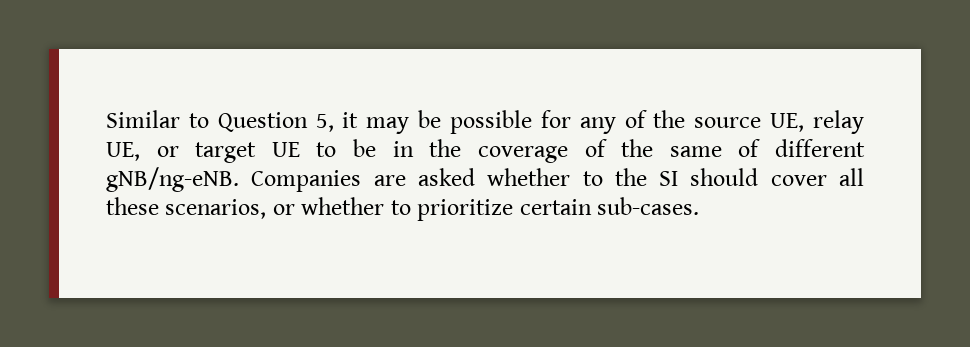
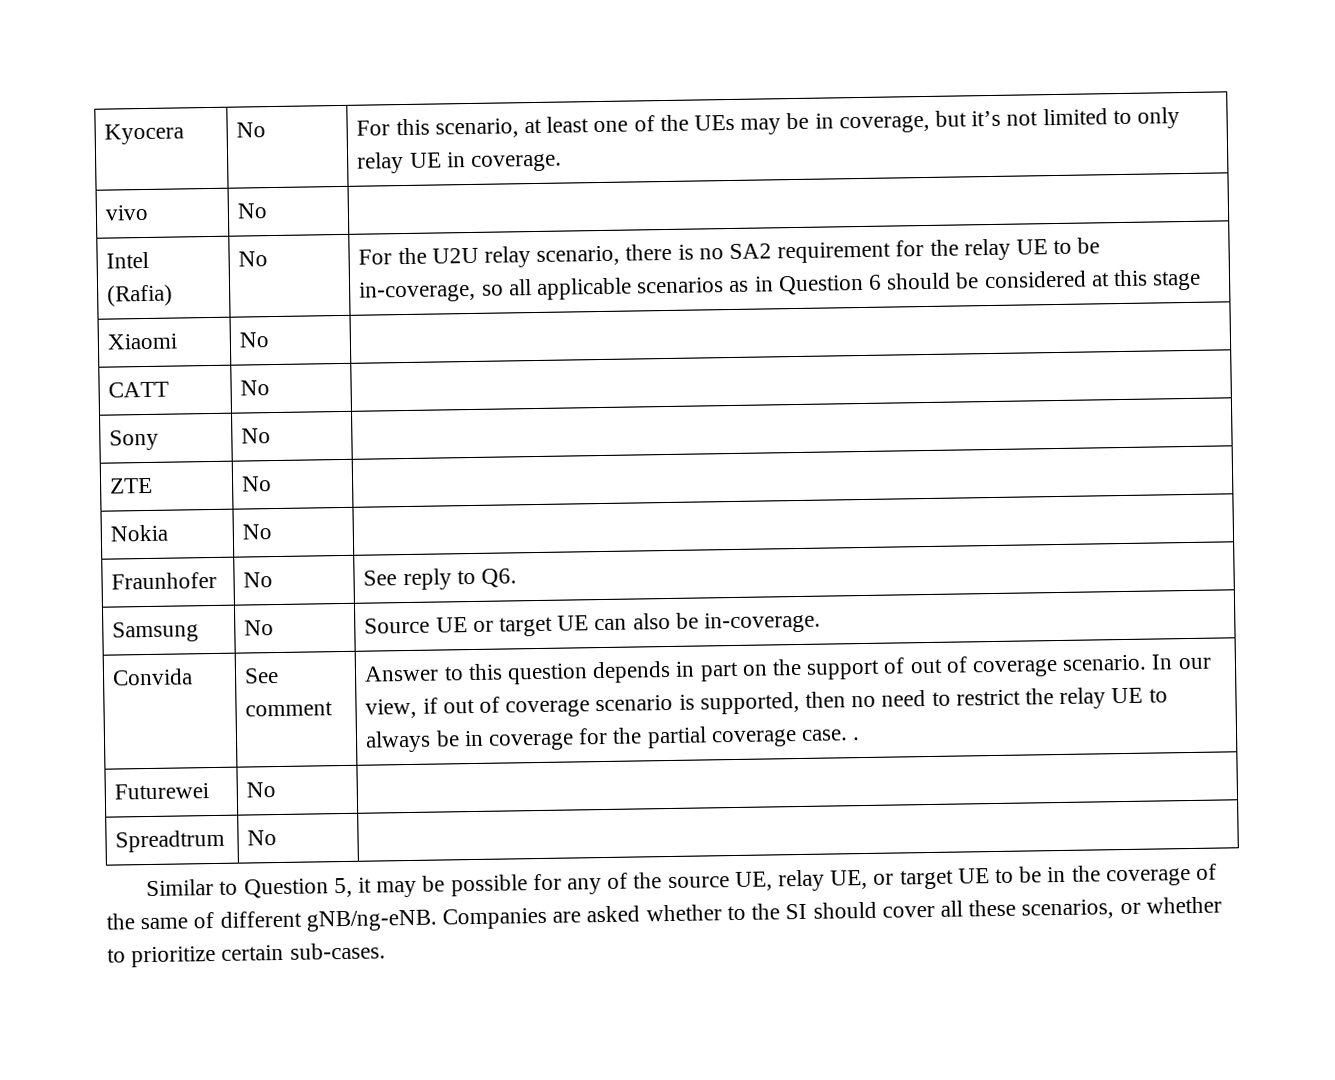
+ Kyocera | No | For this scenario, at least one of the UEs may be in coverage, but it’s not limited to only relay UE in coverage.
+ vivo | No |
+ Intel (Rafia) | No | For the U2U relay scenario, there is no SA2 requirement for the relay UE to be in-coverage, so all applicable scenarios as in Question 6 should be considered at this stage
+ Xiaomi | No |
+ CATT | No |
+ Sony | No |
+ ZTE | No |
+ Nokia | No |
+ Fraunhofer | No | See reply to Q6.
+ Samsung | No | Source UE or target UE can also be in-coverage.
+ Convida | See comment | Answer to this question depends in part on the support of out of coverage scenario. In our view, if out of coverage scenario is supported, then no need to restrict the relay UE to always be in coverage for the partial coverage case. .
+ Futurewei | No |
+ Spreadtrum | No |

